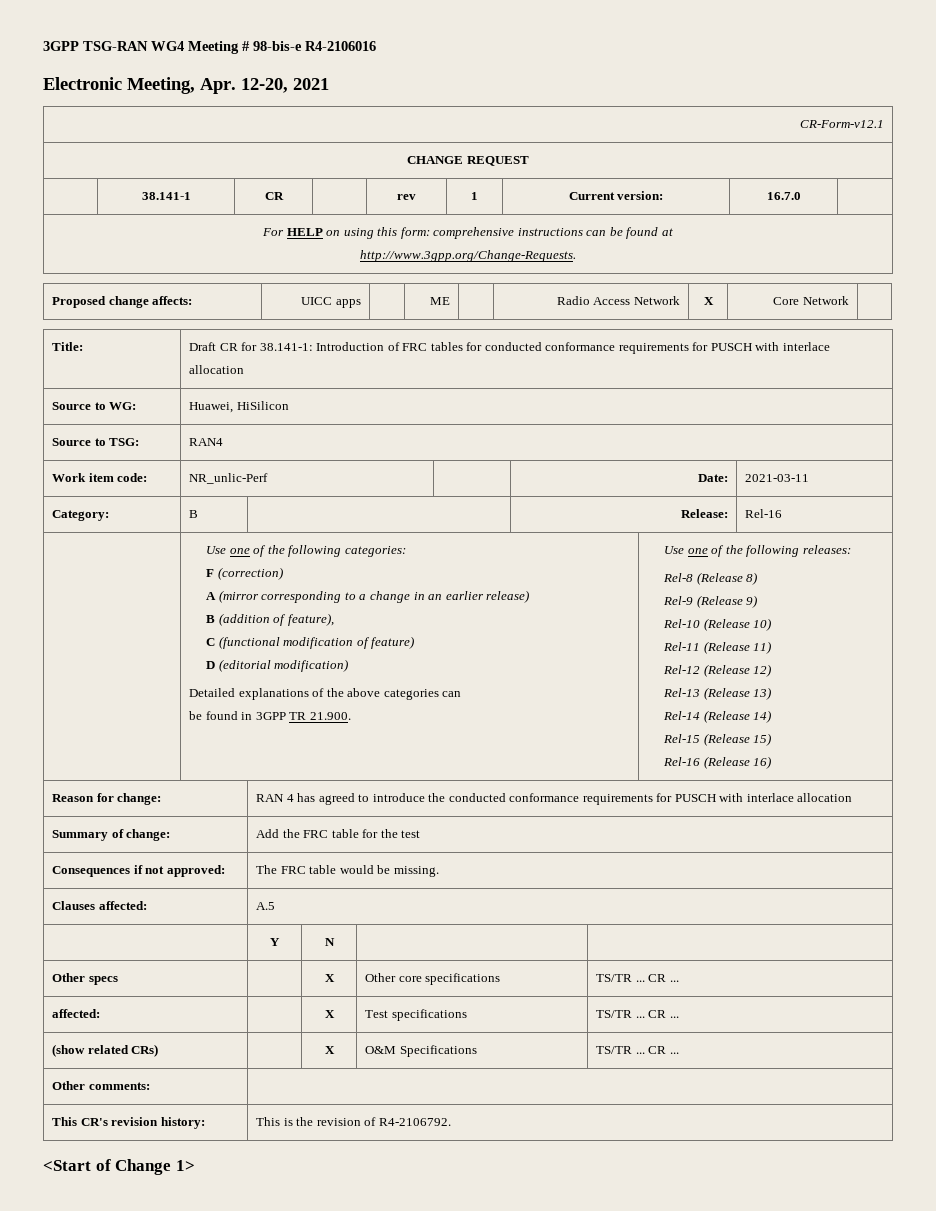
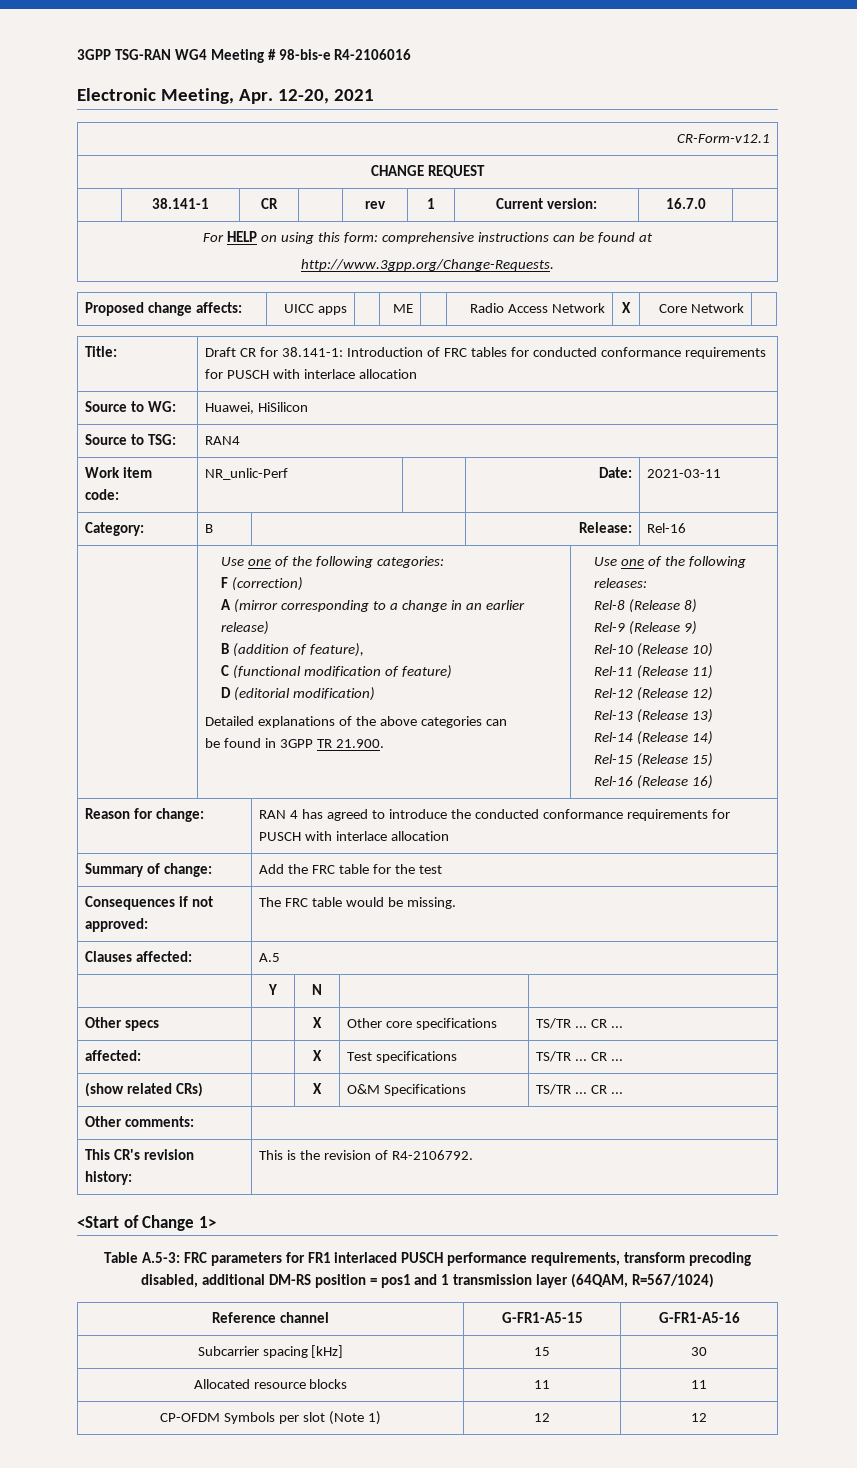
+ Table A.5-3: FRC parameters for FR1 interlaced PUSCH performance requirements, transform precoding disabled, additional DM-RS position = pos1 and 1 transmission layer (64QAM, R=567/1024)
+ Reference channel | G-FR1-A5-15 | G-FR1-A5-16
+ Subcarrier spacing [kHz] | 15 | 30
+ Allocated resource blocks | 11 | 11
+ CP-OFDM Symbols per slot (Note 1) | 12 | 12

